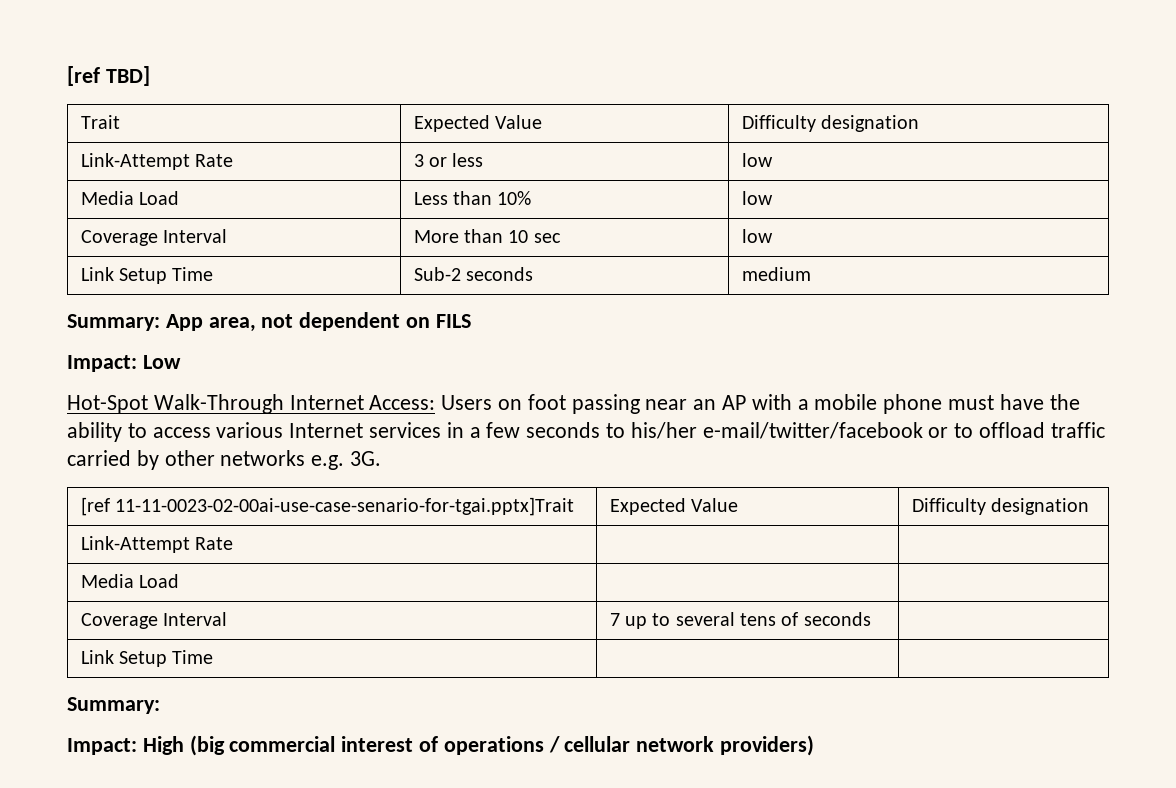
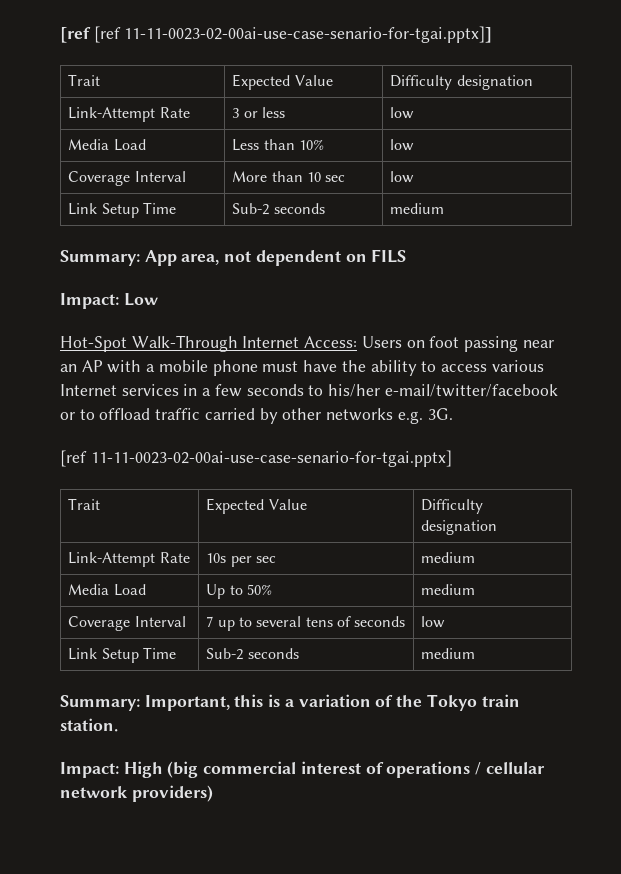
- [ref TBD]
+ [ref [ref 11-11-0023-02-00ai-use-case-senario-for-tgai.pptx]]
- [ref 11-11-0023-02-00ai-use-case-senario-for-tgai.pptx]Trait | Expected Value | Difficulty designation
- Link-Attempt Rate | |
- Media Load | |
+ [ref 11-11-0023-02-00ai-use-case-senario-for-tgai.pptx]
+ Trait | Expected Value | Difficulty designation
+ Link-Attempt Rate | 10s per sec | medium
+ Media Load | Up to 50% | medium
- Coverage Interval | 7 up to several tens of seconds |
- Link Setup Time | |
- Summary:
+ Coverage Interval | 7 up to several tens of seconds | low
+ Link Setup Time | Sub-2 seconds | medium
+ Summary: Important, this is a variation of the Tokyo train station.

